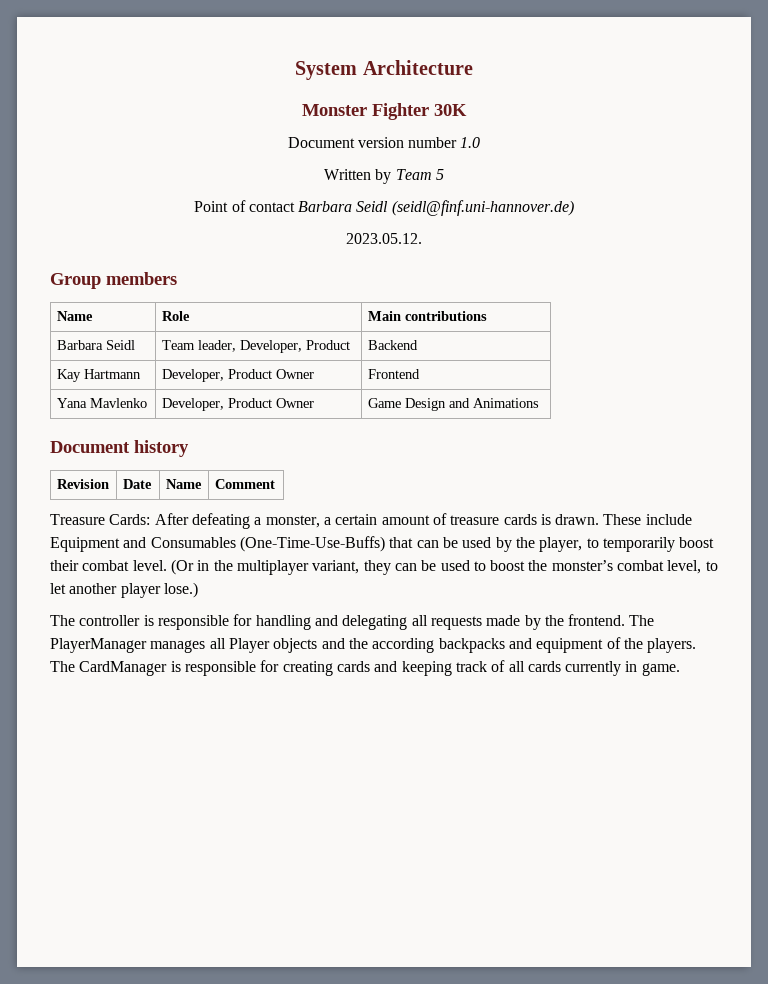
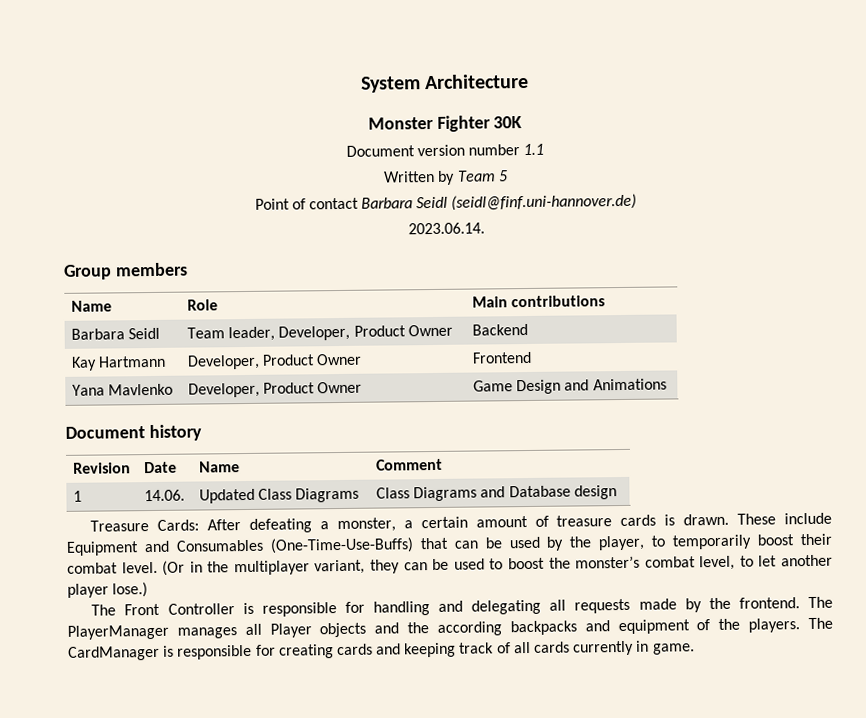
- Document version number 1.0
+ Document version number 1.1
- 2023.05.12.
+ 2023.06.14.
- Barbara Seidl | Team leader, Developer, Product | Backend
+ Barbara Seidl | Team leader, Developer, Product Owner | Backend
+ 1 | 14.06. | Updated Class Diagrams | Class Diagrams and Database design
- The controller is responsible for handling and delegating all requests made by the frontend.
+ The Front Controller is responsible for handling and delegating all requests made by the frontend.

